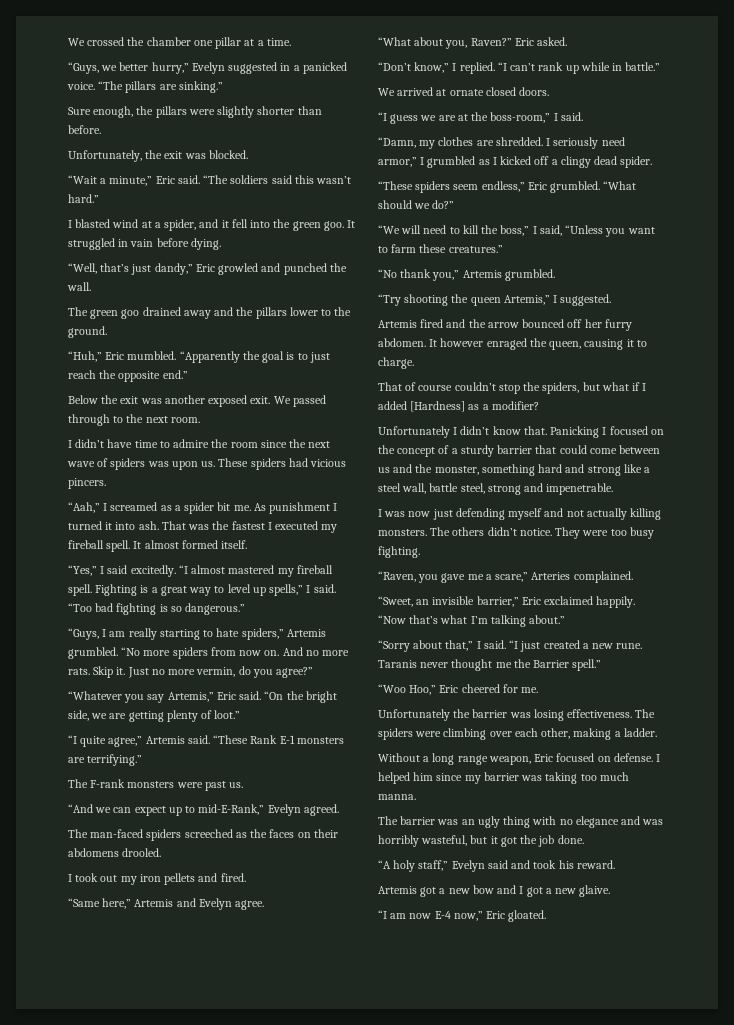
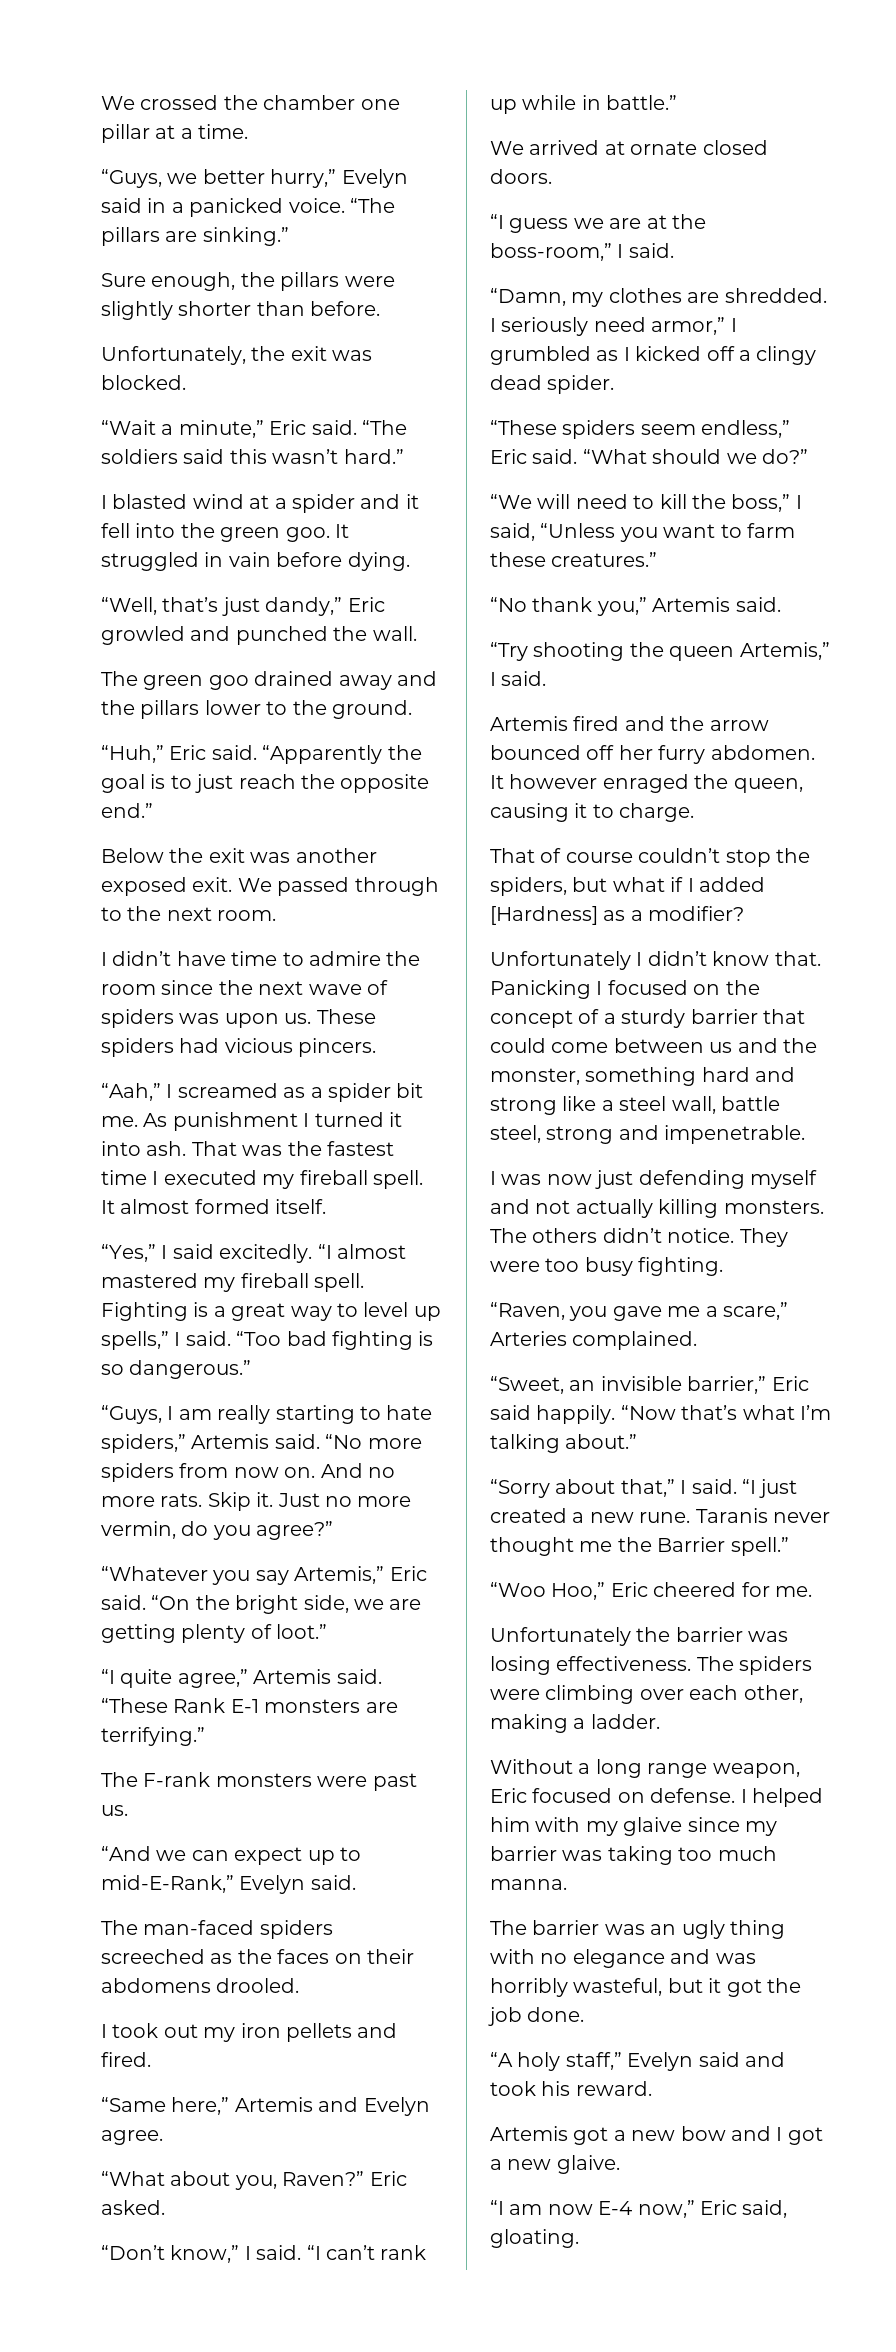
- “Guys, we better hurry,” Evelyn suggested in a panicked voice.
+ “Guys, we better hurry,” Evelyn said in a panicked voice.
- I blasted wind at a spider, and it fell into the green goo.
+ I blasted wind at a spider and it fell into the green goo.
- “Huh,” Eric mumbled.
+ “Huh,” Eric said.
- That was the fastest I executed my fireball spell.
+ That was the fastest time I executed my fireball spell.
- “Guys, I am really starting to hate spiders,” Artemis grumbled.
+ “Guys, I am really starting to hate spiders,” Artemis said.
- “And we can expect up to mid-E-Rank,” Evelyn agreed.
+ “And we can expect up to mid-E-Rank,” Evelyn said.
- “Don’t know,” I replied.
+ “Don’t know,” I said.
- “These spiders seem endless,” Eric grumbled.
+ “These spiders seem endless,” Eric said.
- “No thank you,” Artemis grumbled.
+ “No thank you,” Artemis said.
- “Try shooting the queen Artemis,” I suggested.
+ “Try shooting the queen Artemis,” I said.
- “Sweet, an invisible barrier,” Eric exclaimed happily.
+ “Sweet, an invisible barrier,” Eric said happily.
- I helped him since my barrier was taking too much manna.
+ I helped him with my glaive since my barrier was taking too much manna.
- “I am now E-4 now,” Eric gloated.
+ “I am now E-4 now,” Eric said, gloating.

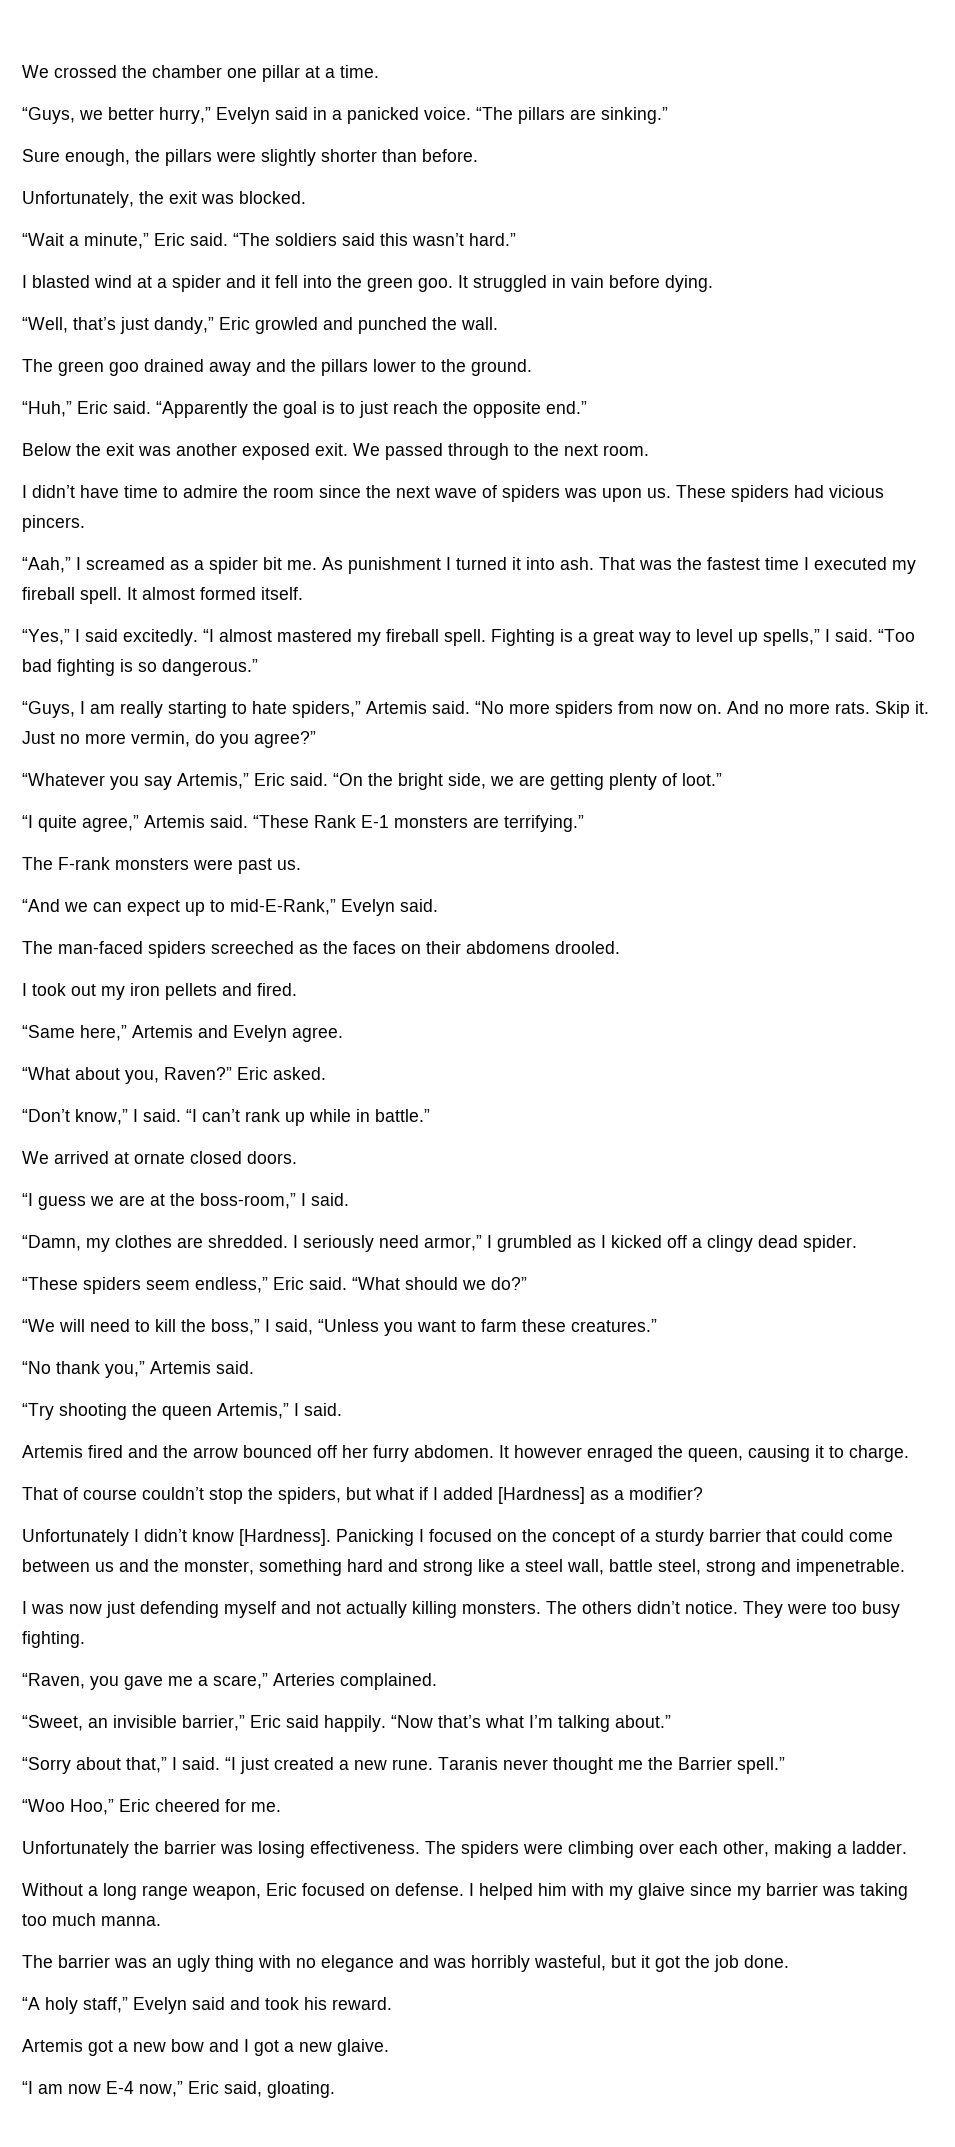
- Unfortunately I didn’t know that.
+ Unfortunately I didn’t know [Hardness].

